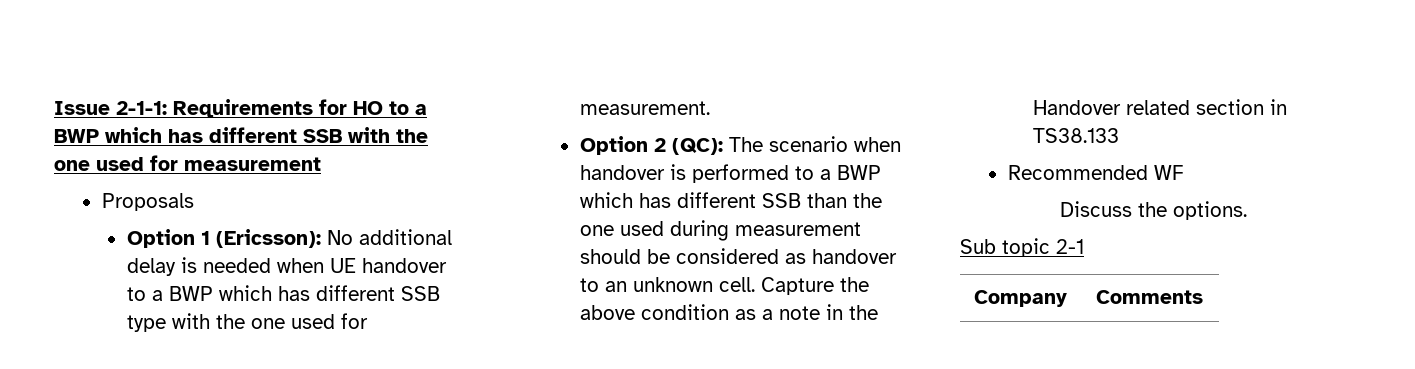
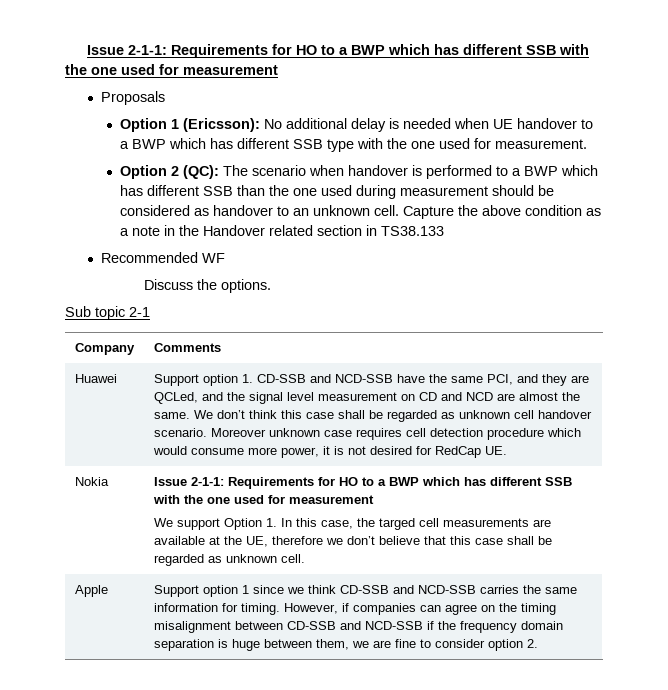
+ Huawei | Support option 1. CD-SSB and NCD-SSB have the same PCI, and they are QCLed, and the signal level measurement on CD and NCD are almost the same. We don’t think this case shall be regarded as unknown cell handover scenario. Moreover unknown case requires cell detection procedure which would consume more power, it is not desired for RedCap UE.
+ Nokia | Issue 2-1-1: Requirements for HO to a BWP which has different SSB with the one used for measurement
+ We support Option 1. In this case, the targed cell measurements are available at the UE, therefore we don’t believe that this case shall be regarded as unknown cell.
+ Apple | Support option 1 since we think CD-SSB and NCD-SSB carries the same information for timing. However, if companies can agree on the timing misalignment between CD-SSB and NCD-SSB if the frequency domain separation is huge between them, we are fine to consider option 2.

